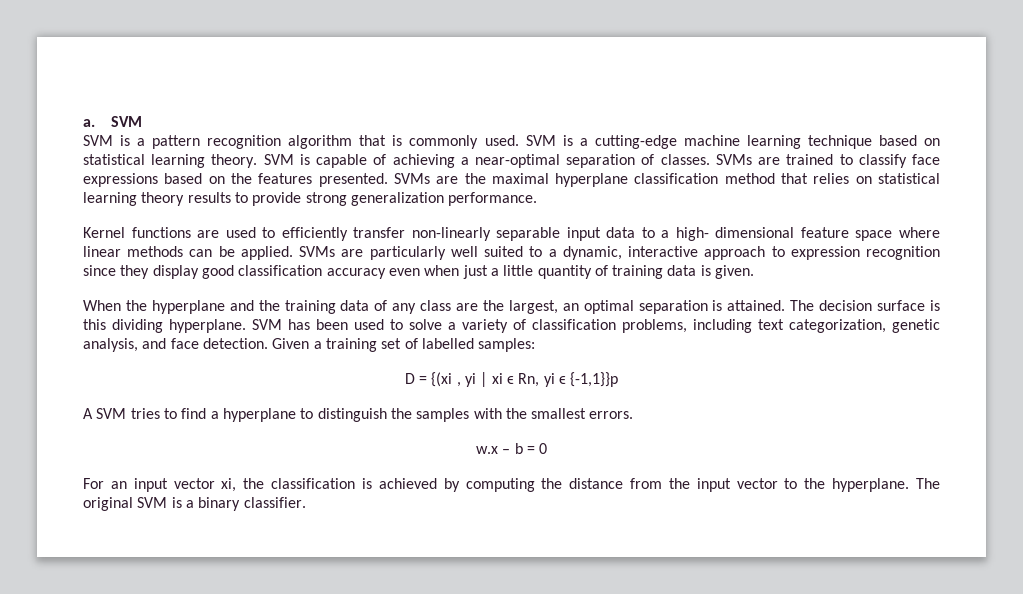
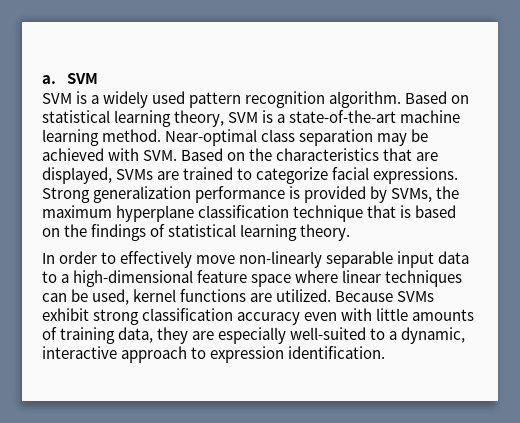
- SVM is a pattern recognition algorithm that is commonly used. SVM is a cutting-edge machine learning technique based on statistical learning theory. SVM is capable of achieving a near-optimal separation of classes. SVMs are trained to classify face expressions based on the features presented. SVMs are the maximal hyperplane classification method that relies on statistical learning theory results to provide strong generalization performance.
- Kernel functions are used to efficiently transfer non-linearly separable input data to a high- dimensional feature space where linear methods can be applied. SVMs are particularly well suited to a dynamic, interactive approach to expression recognition since they display good classification accuracy even when just a little quantity of training data is given.
- When the hyperplane and the training data of any class are the largest, an optimal separation is attained. The decision surface is this dividing hyperplane. SVM has been used to solve a variety of classification problems, including text categorization, genetic analysis, and face detection. Given a training set of labelled samples:
- D = {(xi , yi | xi ϵ Rn, yi ϵ {-1,1}}p
- A SVM tries to find a hyperplane to distinguish the samples with the smallest errors.
- w.x – b = 0
- For an input vector xi, the classification is achieved by computing the distance from the input vector to the hyperplane. The original SVM is a binary classifier.
+ SVM is a widely used pattern recognition algorithm. Based on statistical learning theory, SVM is a state-of-the-art machine learning method. Near-optimal class separation may be achieved with SVM. Based on the characteristics that are displayed, SVMs are trained to categorize facial expressions. Strong generalization performance is provided by SVMs, the maximum hyperplane classification technique that is based on the findings of statistical learning theory.
+ In order to effectively move non-linearly separable input data to a high-dimensional feature space where linear techniques can be used, kernel functions are utilized. Because SVMs exhibit strong classification accuracy even with little amounts of training data, they are especially well-suited to a dynamic, interactive approach to expression identification.

